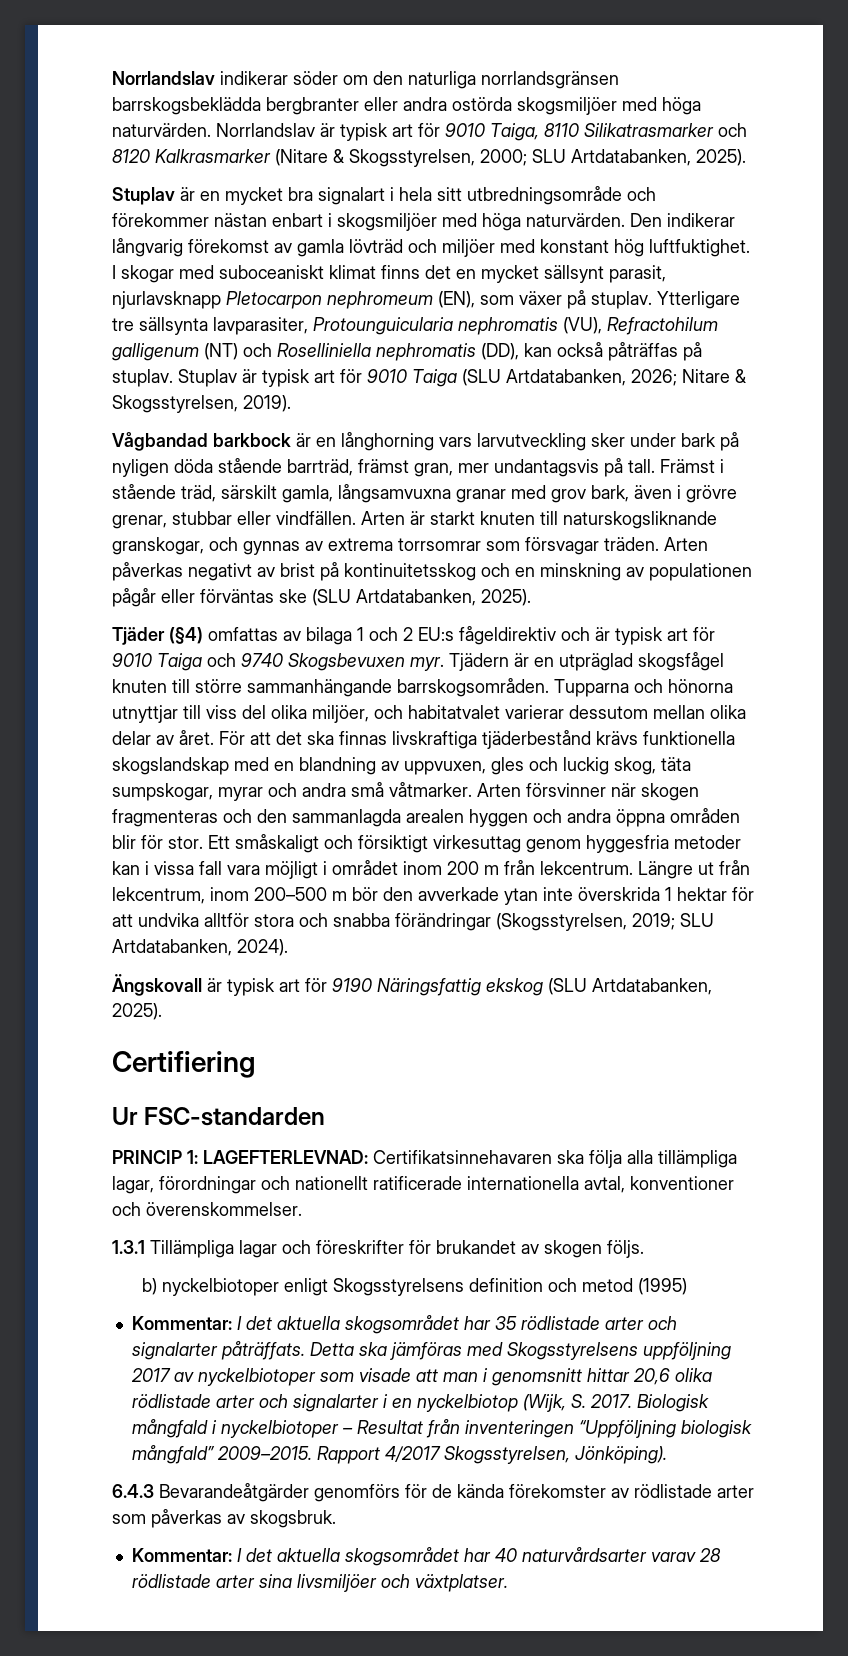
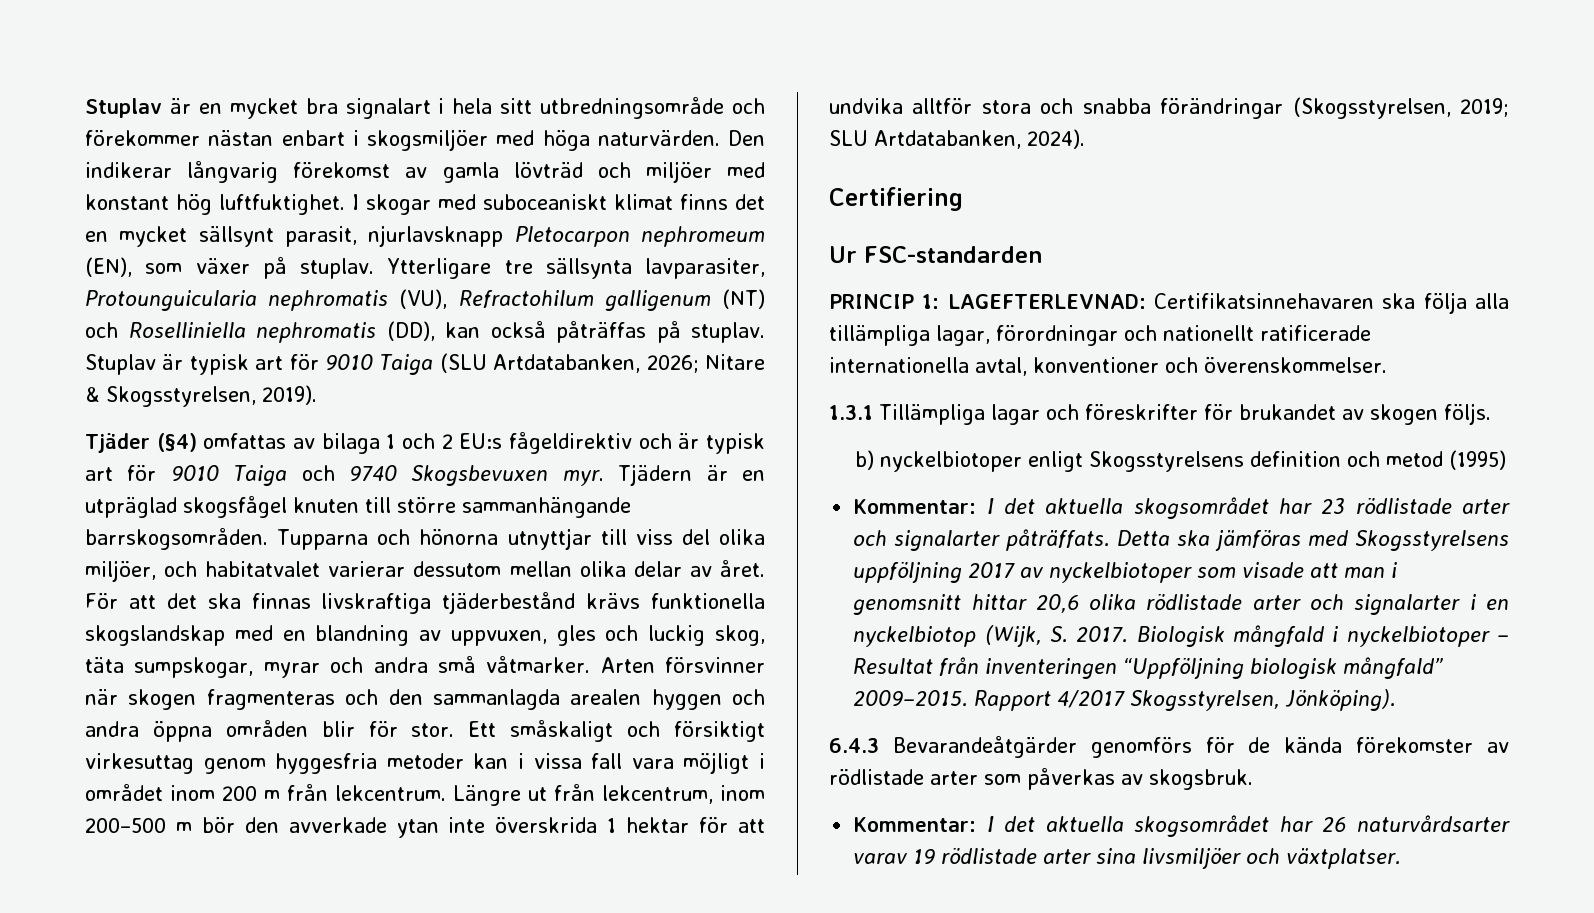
- Norrlandslav indikerar söder om den naturliga norrlandsgränsen barrskogsbeklädda bergbranter eller andra ostörda skogsmiljöer med höga naturvärden. Norrlandslav är typisk art för 9010 Taiga, 8110 Silikatrasmarker och 8120 Kalkrasmarker (Nitare & Skogsstyrelsen, 2000; SLU Artdatabanken, 2025).
- Vågbandad barkbock är en långhorning vars larvutveckling sker under bark på nyligen döda stående barrträd, främst gran, mer undantagsvis på tall. Främst i stående träd, särskilt gamla, långsamvuxna granar med grov bark, även i grövre grenar, stubbar eller vindfällen. Arten är starkt knuten till naturskogsliknande granskogar, och gynnas av extrema torrsomrar som försvagar träden. Arten påverkas negativt av brist på kontinuitetsskog och en minskning av populationen pågår eller förväntas ske (SLU Artdatabanken, 2025).
- Ängskovall är typisk art för 9190 Näringsfattig ekskog (SLU Artdatabanken, 2025).
- Kommentar: I det aktuella skogsområdet har 35 rödlistade arter och signalarter påträffats.
+ Kommentar: I det aktuella skogsområdet har 23 rödlistade arter och signalarter påträffats.
- Kommentar: I det aktuella skogsområdet har 40 naturvårdsarter varav 28 rödlistade arter sina livsmiljöer och växtplatser.
+ Kommentar: I det aktuella skogsområdet har 26 naturvårdsarter varav 19 rödlistade arter sina livsmiljöer och växtplatser.

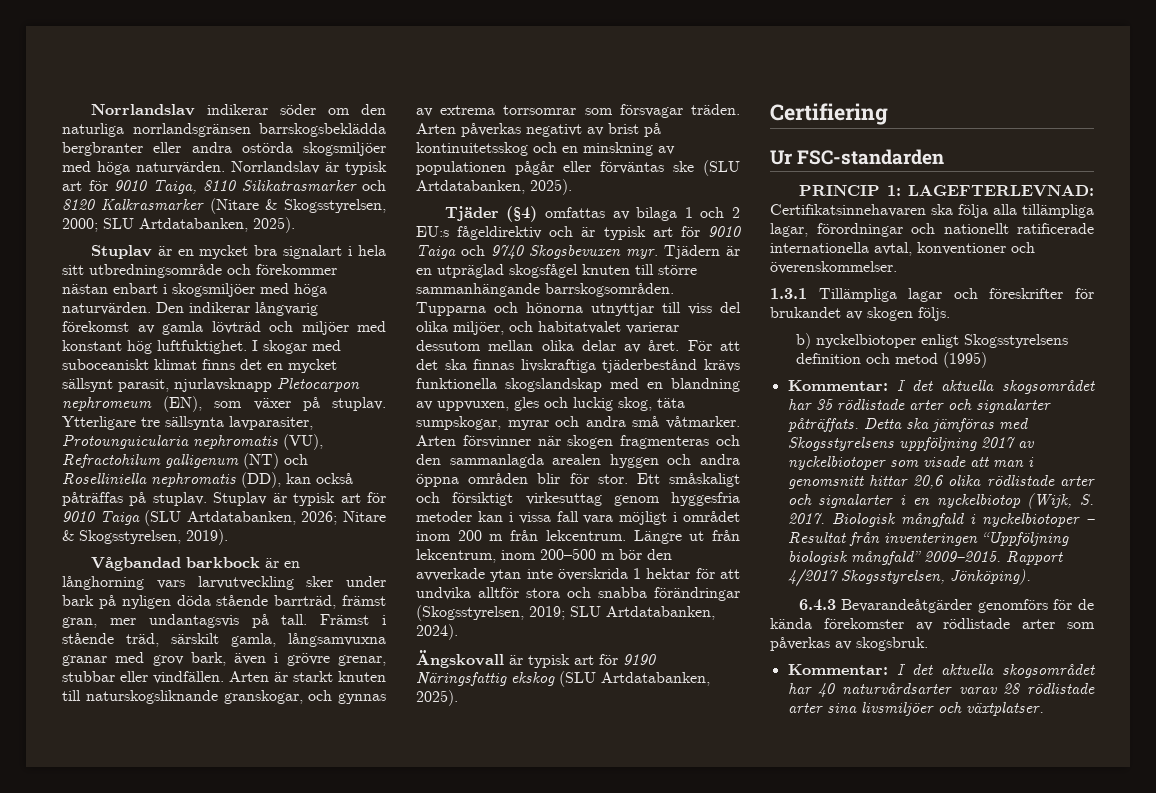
+ Norrlandslav indikerar söder om den naturliga norrlandsgränsen barrskogsbeklädda bergbranter eller andra ostörda skogsmiljöer med höga naturvärden. Norrlandslav är typisk art för 9010 Taiga, 8110 Silikatrasmarker och 8120 Kalkrasmarker (Nitare & Skogsstyrelsen, 2000; SLU Artdatabanken, 2025).
+ Vågbandad barkbock är en långhorning vars larvutveckling sker under bark på nyligen döda stående barrträd, främst gran, mer undantagsvis på tall. Främst i stående träd, särskilt gamla, långsamvuxna granar med grov bark, även i grövre grenar, stubbar eller vindfällen. Arten är starkt knuten till naturskogsliknande granskogar, och gynnas av extrema torrsomrar som försvagar träden. Arten påverkas negativt av brist på kontinuitetsskog och en minskning av populationen pågår eller förväntas ske (SLU Artdatabanken, 2025).
+ Ängskovall är typisk art för 9190 Näringsfattig ekskog (SLU Artdatabanken, 2025).
- Kommentar: I det aktuella skogsområdet har 23 rödlistade arter och signalarter påträffats.
+ Kommentar: I det aktuella skogsområdet har 35 rödlistade arter och signalarter påträffats.
- Kommentar: I det aktuella skogsområdet har 26 naturvårdsarter varav 19 rödlistade arter sina livsmiljöer och växtplatser.
+ Kommentar: I det aktuella skogsområdet har 40 naturvårdsarter varav 28 rödlistade arter sina livsmiljöer och växtplatser.

